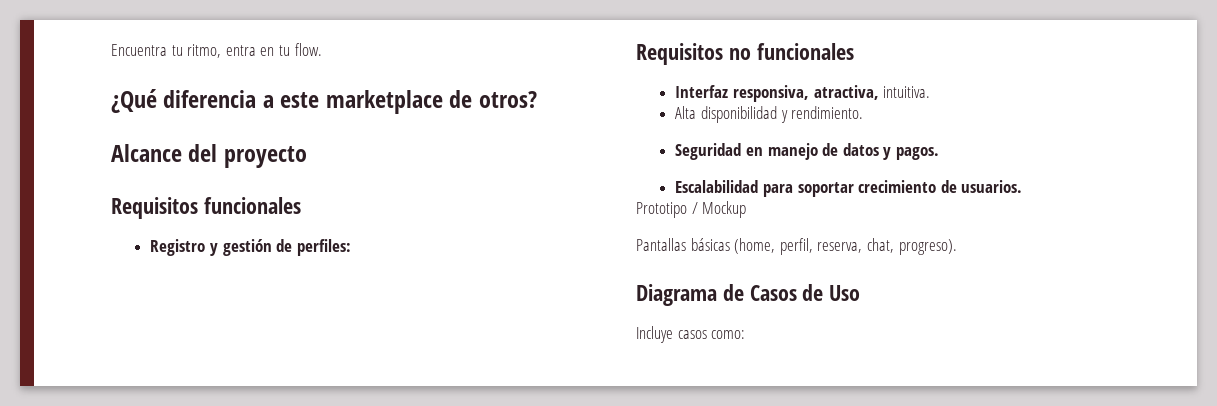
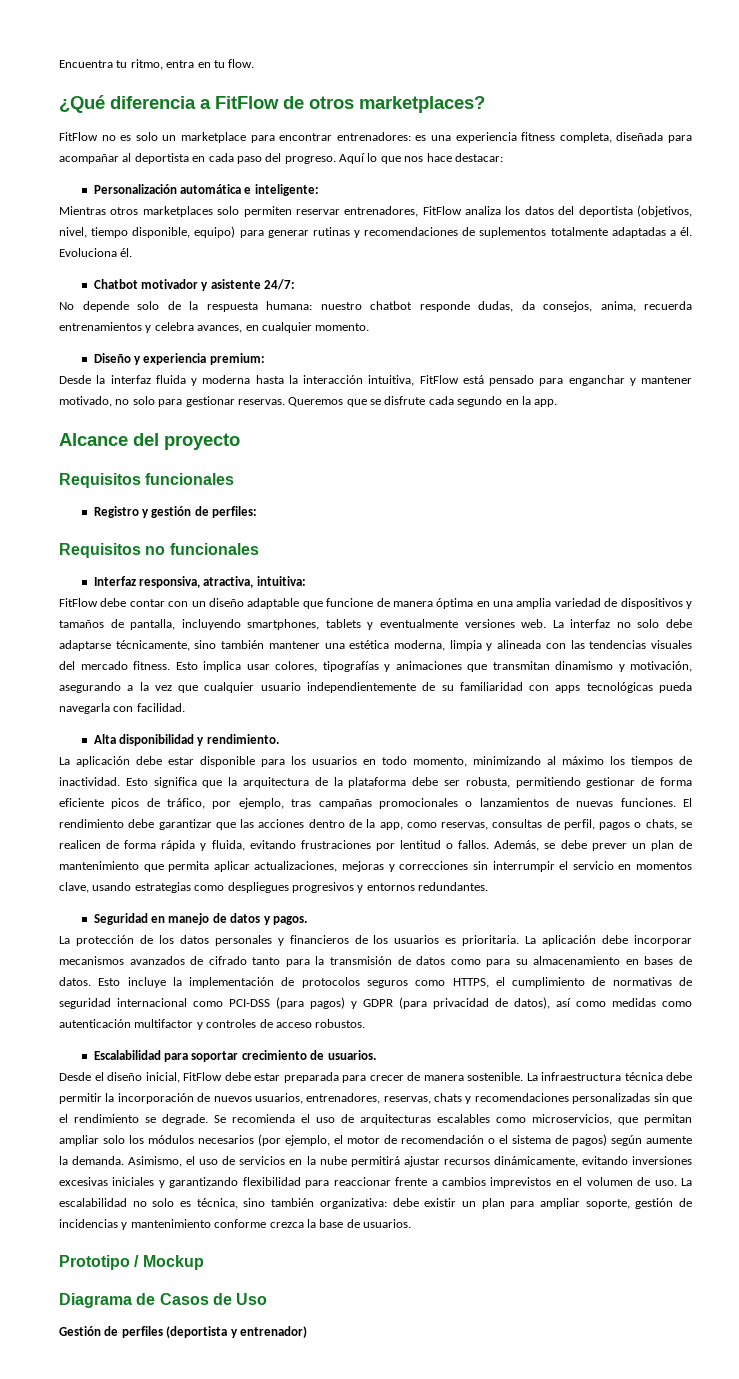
- ¿Qué diferencia a este marketplace de otros?
+ ¿Qué diferencia a FitFlow de otros marketplaces?
+ FitFlow no es solo un marketplace para encontrar entrenadores: es una experiencia fitness completa, diseñada para acompañar al deportista en cada paso del progreso. Aquí lo que nos hace destacar:
+ Personalización automática e inteligente:
+ Mientras otros marketplaces solo permiten reservar entrenadores, FitFlow analiza los datos del deportista (objetivos, nivel, tiempo disponible, equipo) para generar rutinas y recomendaciones de suplementos totalmente adaptadas a él. Evoluciona él.
+ Chatbot motivador y asistente 24/7:
+ No depende solo de la respuesta humana: nuestro chatbot responde dudas, da consejos, anima, recuerda entrenamientos y celebra avances, en cualquier momento.
+ Diseño y experiencia premium:
+ Desde la interfaz fluida y moderna hasta la interacción intuitiva, FitFlow está pensado para enganchar y mantener motivado, no solo para gestionar reservas. Queremos que se disfrute cada segundo en la app.
- Interfaz responsiva, atractiva, intuitiva.
+ Interfaz responsiva, atractiva, intuitiva:
+ FitFlow debe contar con un diseño adaptable que funcione de manera óptima en una amplia variedad de dispositivos y tamaños de pantalla, incluyendo smartphones, tablets y eventualmente versiones web. La interfaz no solo debe adaptarse técnicamente, sino también mantener una estética moderna, limpia y alineada con las tendencias visuales del mercado fitness. Esto implica usar colores, tipografías y animaciones que transmitan dinamismo y motivación, asegurando a la vez que cualquier usuario independientemente de su familiaridad con apps tecnológicas pueda navegarla con facilidad.
  Alta disponibilidad y rendimiento.
+ La aplicación debe estar disponible para los usuarios en todo momento, minimizando al máximo los tiempos de inactividad. Esto significa que la arquitectura de la plataforma debe ser robusta, permitiendo gestionar de forma eficiente picos de tráfico, por ejemplo, tras campañas promocionales o lanzamientos de nuevas funciones. El rendimiento debe garantizar que las acciones dentro de la app, como reservas, consultas de perfil, pagos o chats, se realicen de forma rápida y fluida, evitando frustraciones por lentitud o fallos. Además, se debe prever un plan de mantenimiento que permita aplicar actualizaciones, mejoras y correcciones sin interrumpir el servicio en momentos clave, usando estrategias como despliegues progresivos y entornos redundantes.
+ La protección de los datos personales y financieros de los usuarios es prioritaria. La aplicación debe incorporar mecanismos avanzados de cifrado tanto para la transmisión de datos como para su almacenamiento en bases de datos. Esto incluye la implementación de protocolos seguros como HTTPS, el cumplimiento de normativas de seguridad internacional como PCI-DSS (para pagos) y GDPR (para privacidad de datos), así como medidas como autenticación multifactor y controles de acceso robustos.
+ Desde el diseño inicial, FitFlow debe estar preparada para crecer de manera sostenible. La infraestructura técnica debe permitir la incorporación de nuevos usuarios, entrenadores, reservas, chats y recomendaciones personalizadas sin que el rendimiento se degrade. Se recomienda el uso de arquitecturas escalables como microservicios, que permitan ampliar solo los módulos necesarios (por ejemplo, el motor de recomendación o el sistema de pagos) según aumente la demanda. Asimismo, el uso de servicios en la nube permitirá ajustar recursos dinámicamente, evitando inversiones excesivas iniciales y garantizando flexibilidad para reaccionar frente a cambios imprevistos en el volumen de uso. La escalabilidad no solo es técnica, sino también organizativa: debe existir un plan para ampliar soporte, gestión de incidencias y mantenimiento conforme crezca la base de usuarios.
  Prototipo / Mockup
- Pantallas básicas (home, perfil, reserva, chat, progreso).
- Incluye casos como:
+ Gestión de perfiles (deportista y entrenador)

